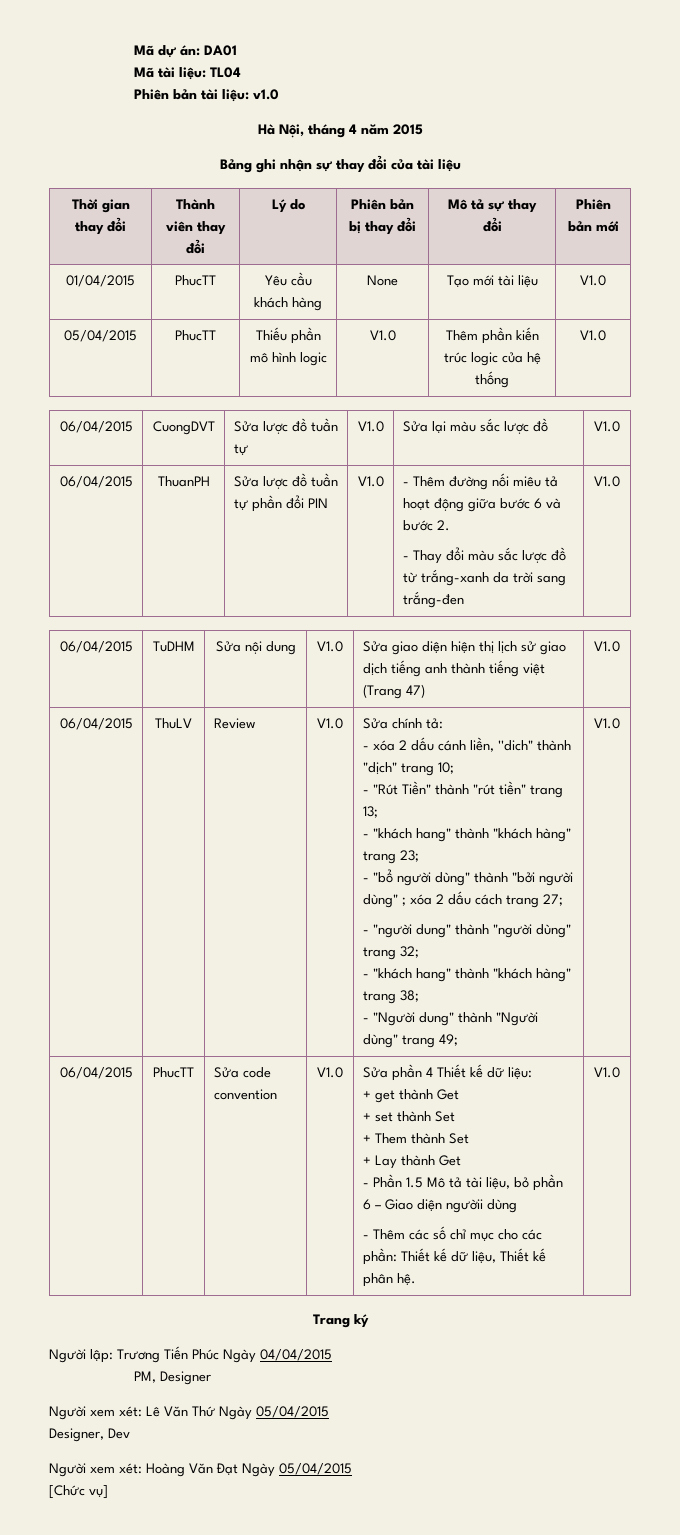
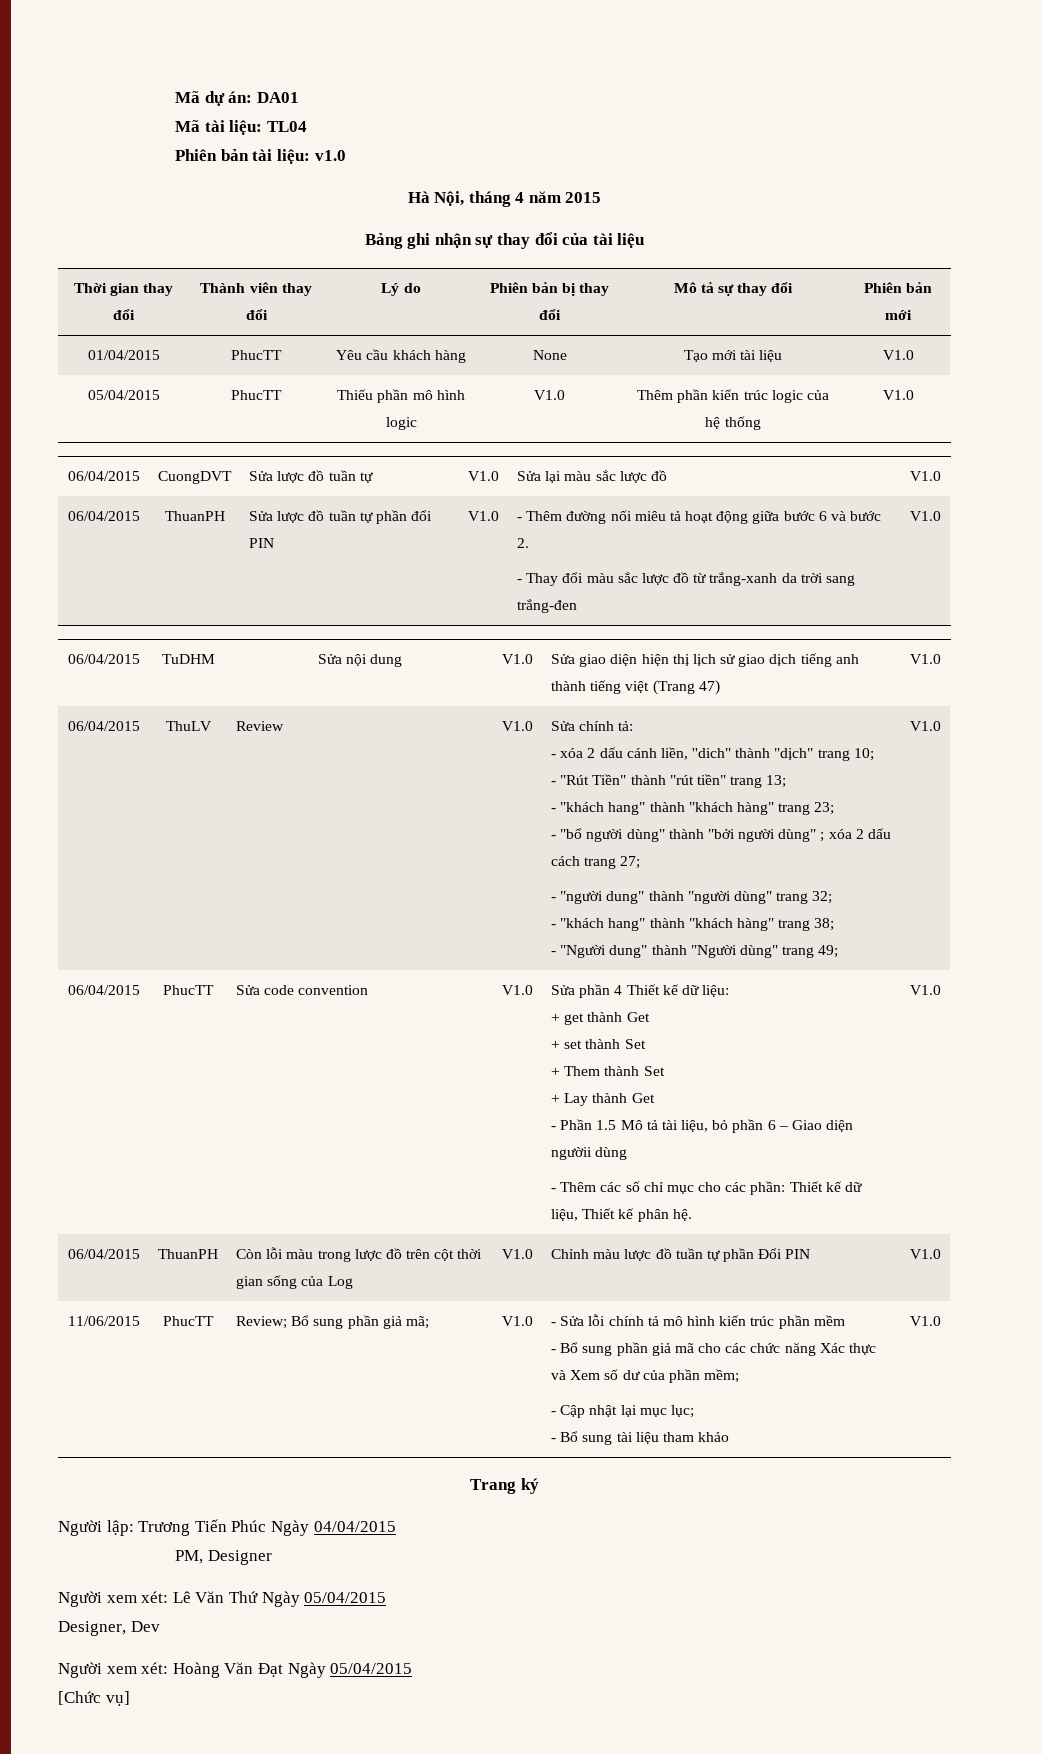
+ 06/04/2015 | ThuanPH | Còn lỗi màu trong lược đồ trên cột thời gian sống của Log | V1.0 | Chỉnh màu lược đồ tuần tự phần Đổi PIN | V1.0
+ 11/06/2015 | PhucTT | Review; Bổ sung phần giả mã; | V1.0 | - Sửa lỗi chính tả mô hình kiến trúc phần mềm
+ - Bổ sung phần giả mã cho các chức năng Xác thực và Xem số dư của phần mềm;
+ - Cập nhật lại mục lục;
+ - Bổ sung tài liệu tham khảo | V1.0

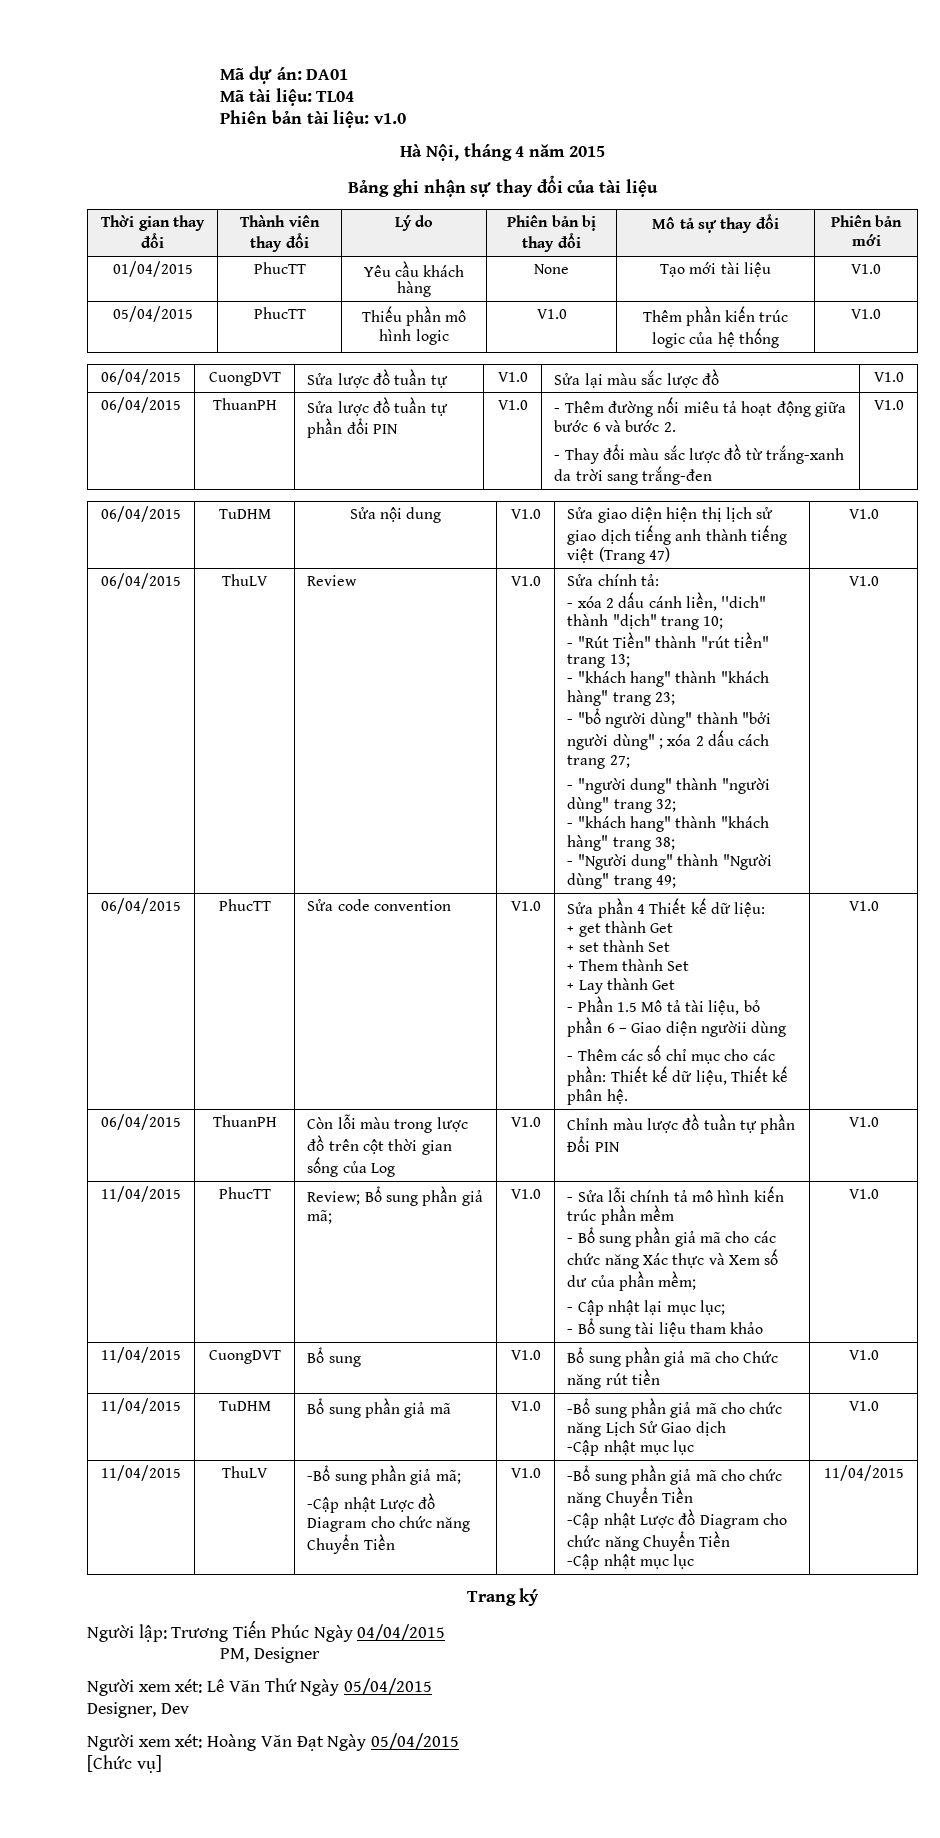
  06/04/2015 | ThuanPH | Còn lỗi màu trong lược đồ trên cột thời gian sống của Log | V1.0 | Chỉnh màu lược đồ tuần tự phần Đổi PIN | V1.0
- 11/06/2015
+ 11/04/2015
+ 11/04/2015 | CuongDVT | Bổ sung | V1.0 | Bổ sung phần giả mã cho Chức năng rút tiền | V1.0
+ 11/04/2015 | TuDHM | Bổ sung phần giả mã | V1.0 | -Bổ sung phần giả mã cho chức năng Lịch Sử Giao dịch
+ -Cập nhật mục lục | V1.0
+ 11/04/2015 | ThuLV | -Bổ sung phần giả mã;
+ -Cập nhật Lược đồ Diagram cho chức năng Chuyển Tiền | V1.0 | -Bổ sung phần giả mã cho chức năng Chuyển Tiền
+ -Cập nhật Lược đồ Diagram cho chức năng Chuyển Tiền
+ -Cập nhật mục lục | 11/04/2015

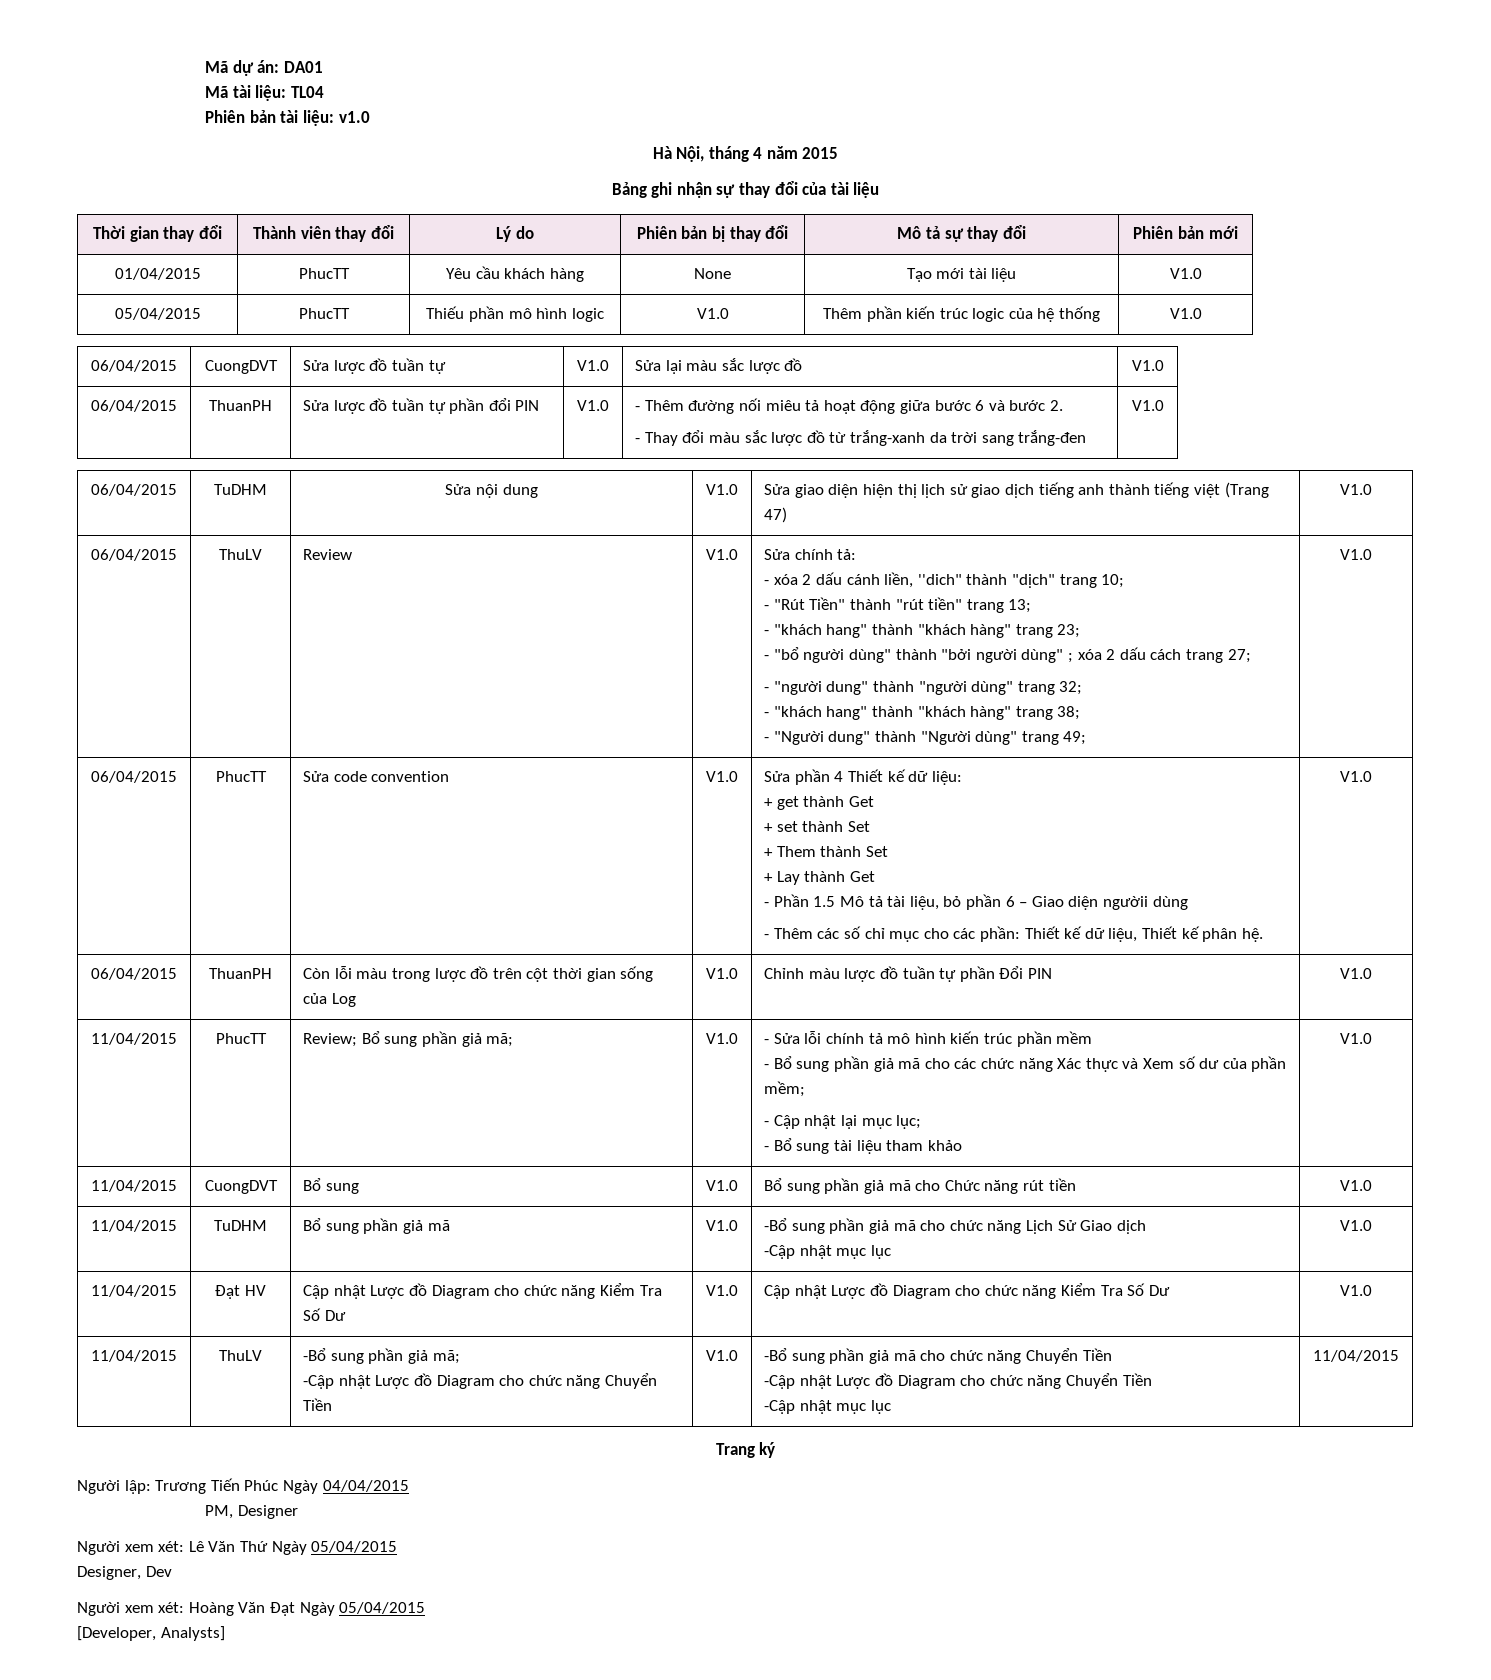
+ 11/04/2015 | Đạt HV | Cập nhật Lược đồ Diagram cho chức năng Kiểm Tra Số Dư | V1.0 | Cập nhật Lược đồ Diagram cho chức năng Kiểm Tra Số Dư | V1.0
- [Chức vụ]
+ [Developer, Analysts]

